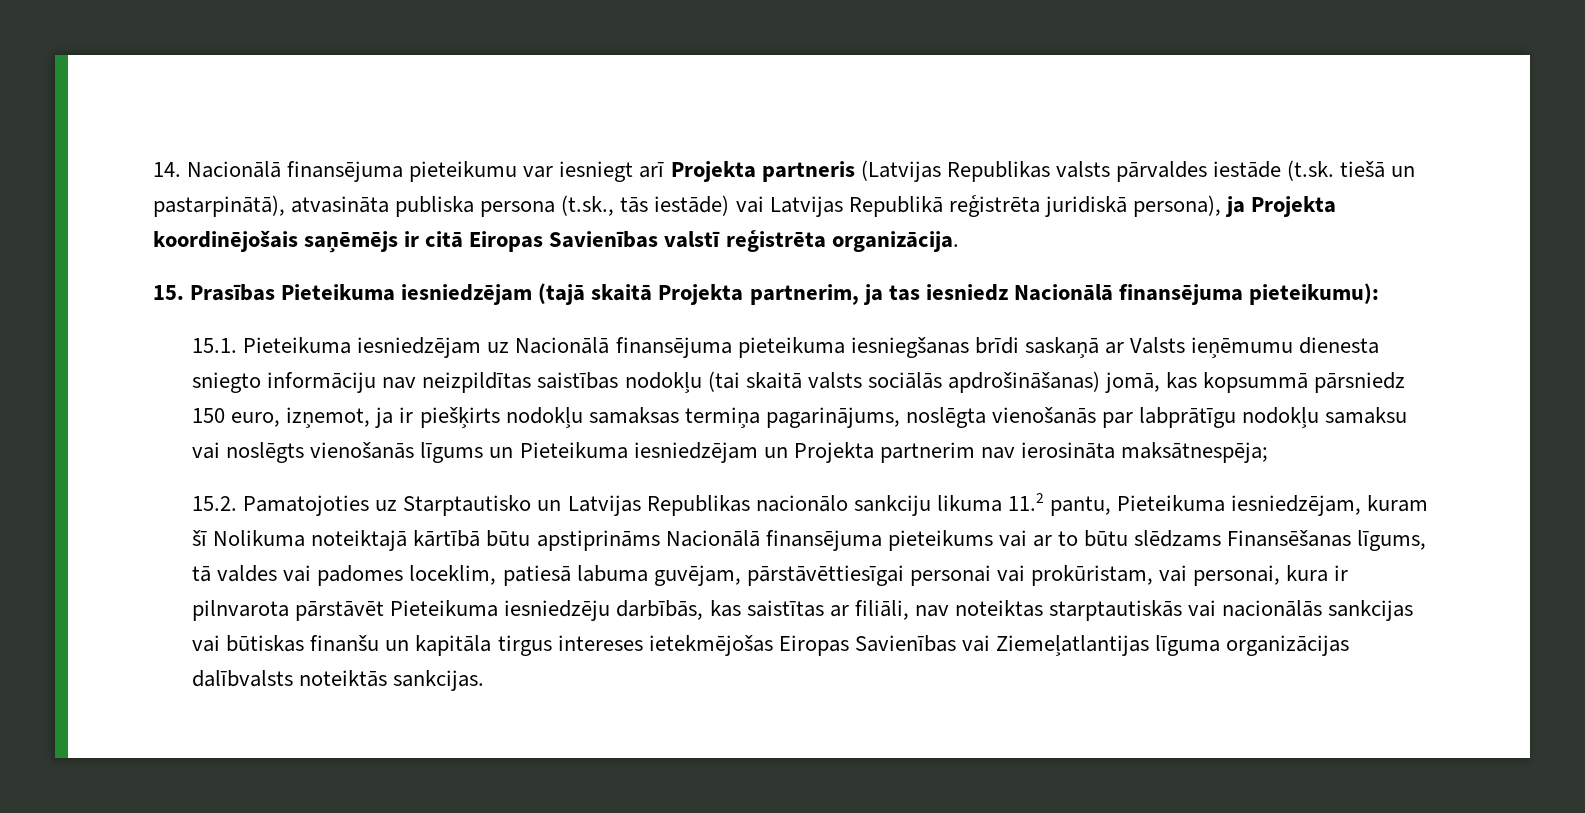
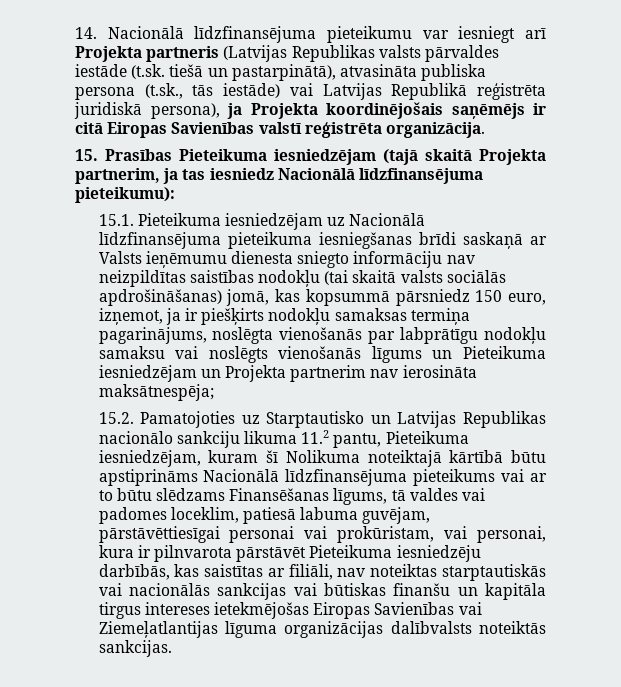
- 14. Nacionālā finansējuma pieteikumu var iesniegt arī Projekta partneris (Latvijas Republikas valsts pārvaldes iestāde (t.sk. tiešā un pastarpinātā), atvasināta publiska persona (t.sk., tās iestāde) vai Latvijas Republikā reģistrēta juridiskā persona), ja Projekta koordinējošais saņēmējs ir citā Eiropas Savienības valstī reģistrēta organizācija.
+ 14. Nacionālā līdzfinansējuma pieteikumu var iesniegt arī Projekta partneris (Latvijas Republikas valsts pārvaldes iestāde (t.sk. tiešā un pastarpinātā), atvasināta publiska persona (t.sk., tās iestāde) vai Latvijas Republikā reģistrēta juridiskā persona), ja Projekta koordinējošais saņēmējs ir citā Eiropas Savienības valstī reģistrēta organizācija.
- 15. Prasības Pieteikuma iesniedzējam (tajā skaitā Projekta partnerim, ja tas iesniedz Nacionālā finansējuma pieteikumu):
+ 15. Prasības Pieteikuma iesniedzējam (tajā skaitā Projekta partnerim, ja tas iesniedz Nacionālā līdzfinansējuma pieteikumu):
- 15.1. Pieteikuma iesniedzējam uz Nacionālā finansējuma pieteikuma iesniegšanas brīdi saskaņā ar Valsts ieņēmumu dienesta sniegto informāciju nav neizpildītas saistības nodokļu (tai skaitā valsts sociālās apdrošināšanas) jomā, kas kopsummā pārsniedz 150 euro, izņemot, ja ir piešķirts nodokļu samaksas termiņa pagarinājums, noslēgta vienošanās par labprātīgu nodokļu samaksu vai noslēgts vienošanās līgums un Pieteikuma iesniedzējam un Projekta partnerim nav ierosināta maksātnespēja;
+ 15.1. Pieteikuma iesniedzējam uz Nacionālā līdzfinansējuma pieteikuma iesniegšanas brīdi saskaņā ar Valsts ieņēmumu dienesta sniegto informāciju nav neizpildītas saistības nodokļu (tai skaitā valsts sociālās apdrošināšanas) jomā, kas kopsummā pārsniedz 150 euro, izņemot, ja ir piešķirts nodokļu samaksas termiņa pagarinājums, noslēgta vienošanās par labprātīgu nodokļu samaksu vai noslēgts vienošanās līgums un Pieteikuma iesniedzējam un Projekta partnerim nav ierosināta maksātnespēja;
- 15.2. Pamatojoties uz Starptautisko un Latvijas Republikas nacionālo sankciju likuma 11.2 pantu, Pieteikuma iesniedzējam, kuram šī Nolikuma noteiktajā kārtībā būtu apstiprināms Nacionālā finansējuma pieteikums vai ar to būtu slēdzams Finansēšanas līgums, tā valdes vai padomes loceklim, patiesā labuma guvējam, pārstāvēttiesīgai personai vai prokūristam, vai personai, kura ir pilnvarota pārstāvēt Pieteikuma iesniedzēju darbībās, kas saistītas ar filiāli, nav noteiktas starptautiskās vai nacionālās sankcijas vai būtiskas finanšu un kapitāla tirgus intereses ietekmējošas Eiropas Savienības vai Ziemeļatlantijas līguma organizācijas dalībvalsts noteiktās sankcijas.
+ 15.2. Pamatojoties uz Starptautisko un Latvijas Republikas nacionālo sankciju likuma 11.2 pantu, Pieteikuma iesniedzējam, kuram šī Nolikuma noteiktajā kārtībā būtu apstiprināms Nacionālā līdzfinansējuma pieteikums vai ar to būtu slēdzams Finansēšanas līgums, tā valdes vai padomes loceklim, patiesā labuma guvējam, pārstāvēttiesīgai personai vai prokūristam, vai personai, kura ir pilnvarota pārstāvēt Pieteikuma iesniedzēju darbībās, kas saistītas ar filiāli, nav noteiktas starptautiskās vai nacionālās sankcijas vai būtiskas finanšu un kapitāla tirgus intereses ietekmējošas Eiropas Savienības vai Ziemeļatlantijas līguma organizācijas dalībvalsts noteiktās sankcijas.

